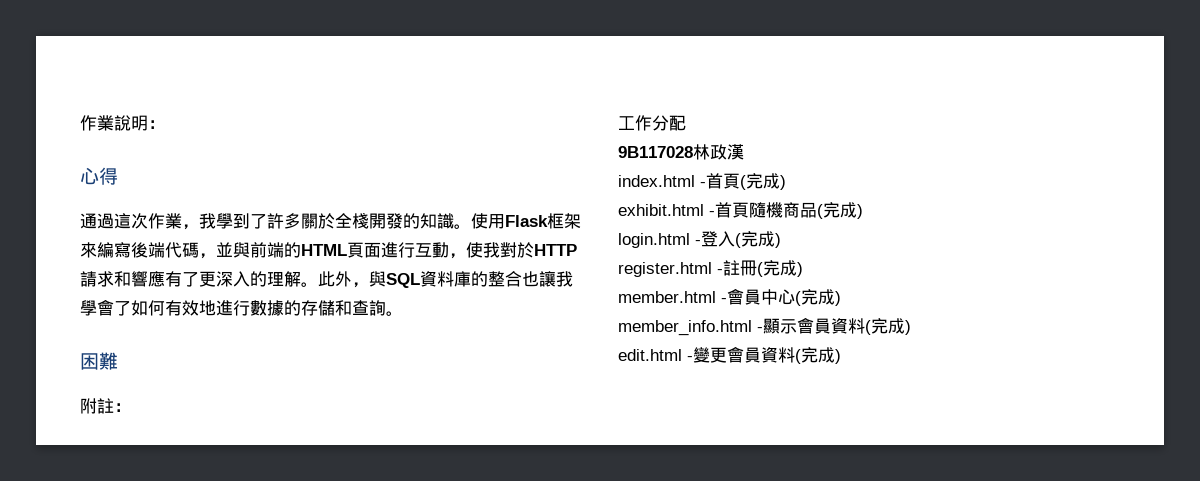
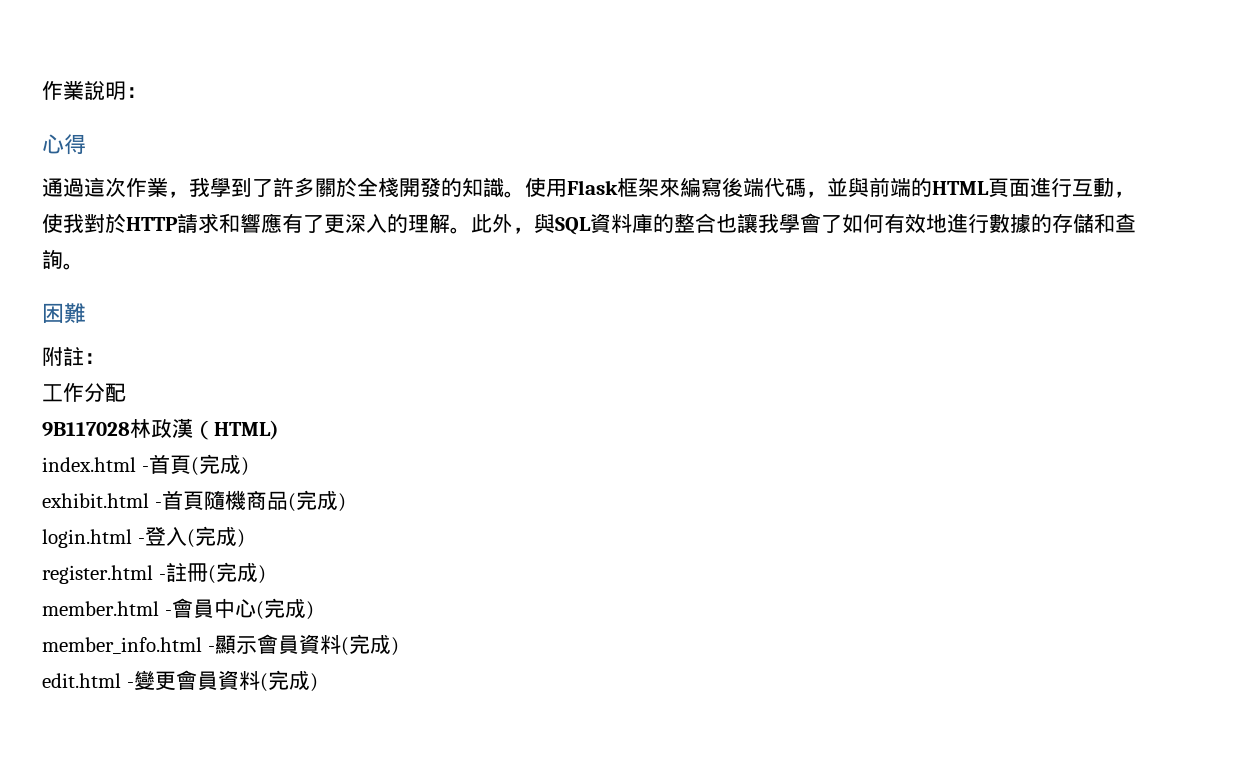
- 9B117028林政漢
+ 9B117028林政漢（HTML)

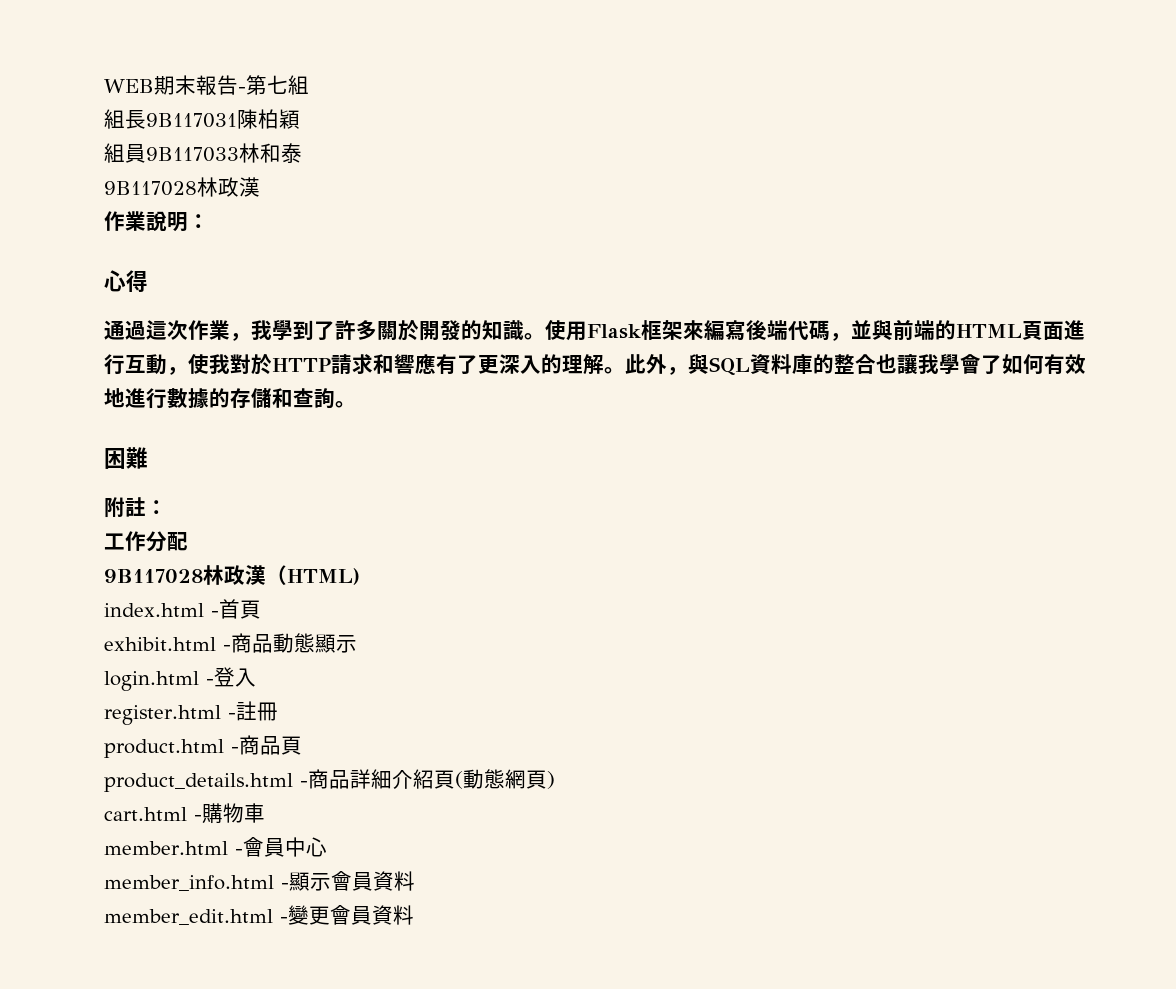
+ WEB期末報告-第七組
+ 組長9B117031陳柏穎
+ 組員9B117033林和泰
+ 9B117028林政漢
- 通過這次作業，我學到了許多關於全棧開發的知識。
+ 通過這次作業，我學到了許多關於開發的知識。
- index.html -首頁(完成)
+ index.html -首頁
- exhibit.html -首頁隨機商品(完成)
+ exhibit.html -商品動態顯示
- login.html -登入(完成)
+ login.html -登入
- register.html -註冊(完成)
+ register.html -註冊
+ product.html -商品頁
+ product_details.html -商品詳細介紹頁(動態網頁)
+ cart.html -購物車
- member.html -會員中心(完成)
+ member.html -會員中心
- member_info.html -顯示會員資料(完成)
- edit.html -變更會員資料(完成)
+ member_info.html -顯示會員資料
+ member_edit.html -變更會員資料

